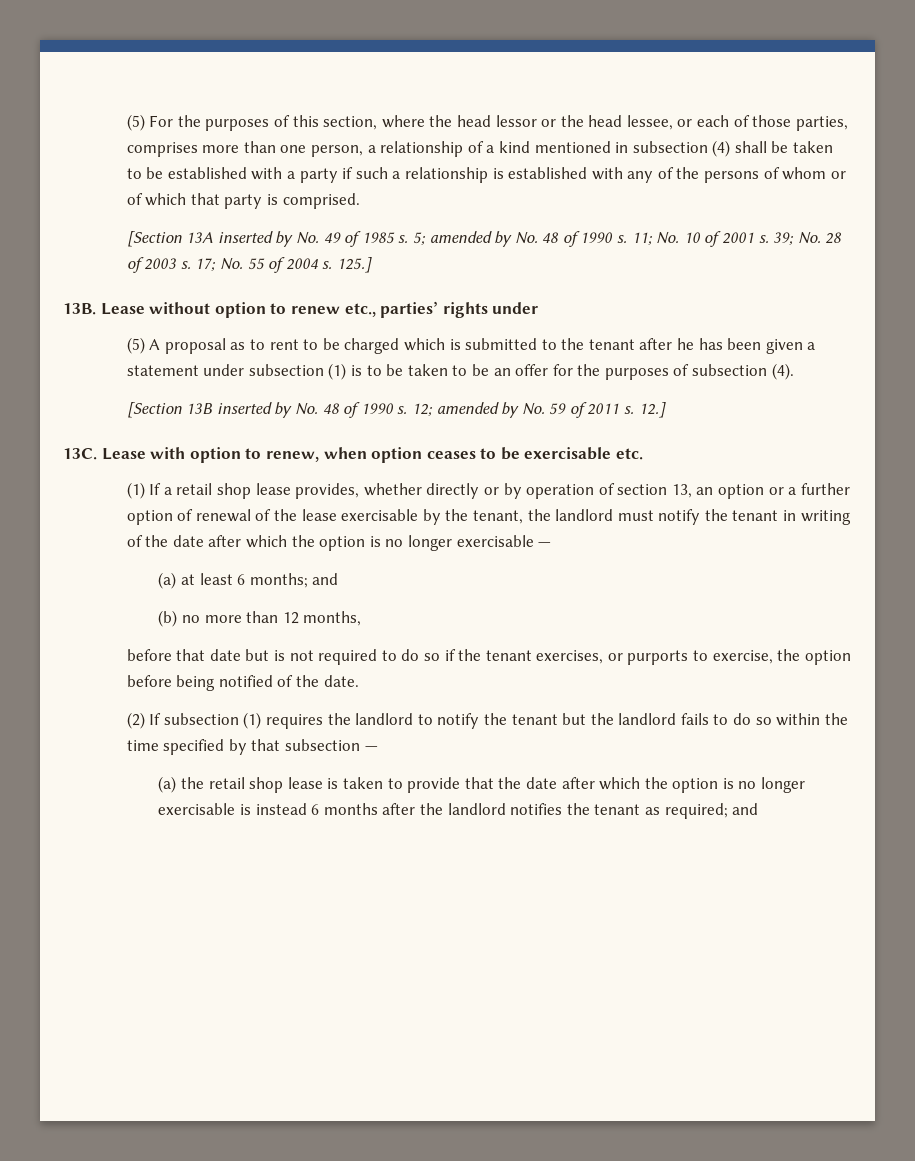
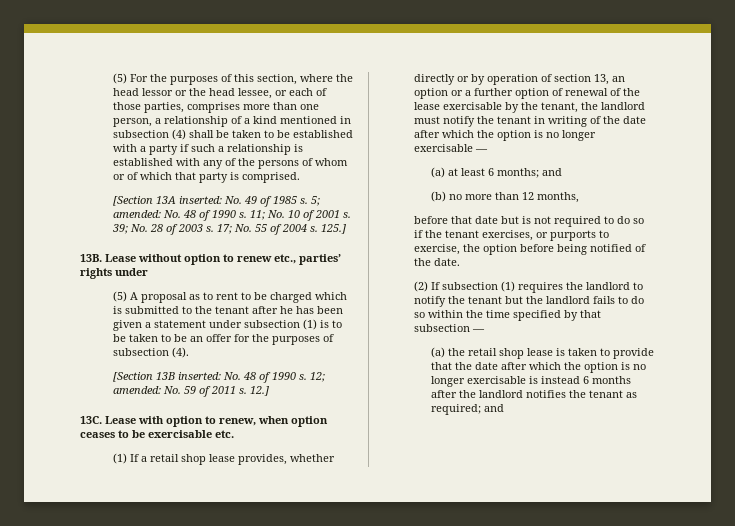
- [Section 13A inserted by No. 49 of 1985 s.
+ [Section 13A inserted: No. 49 of 1985 s.
- 5; amended by No. 48 of 1990 s.
+ 5; amended: No. 48 of 1990 s.
- [Section 13B inserted by No. 48 of 1990 s.
+ [Section 13B inserted: No. 48 of 1990 s.
- 12; amended by No. 59 of 2011 s.
+ 12; amended: No. 59 of 2011 s.

